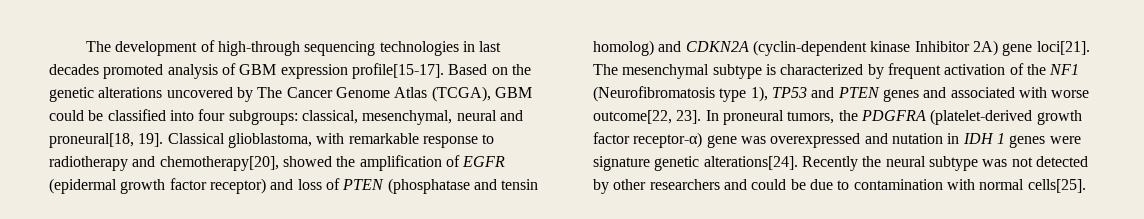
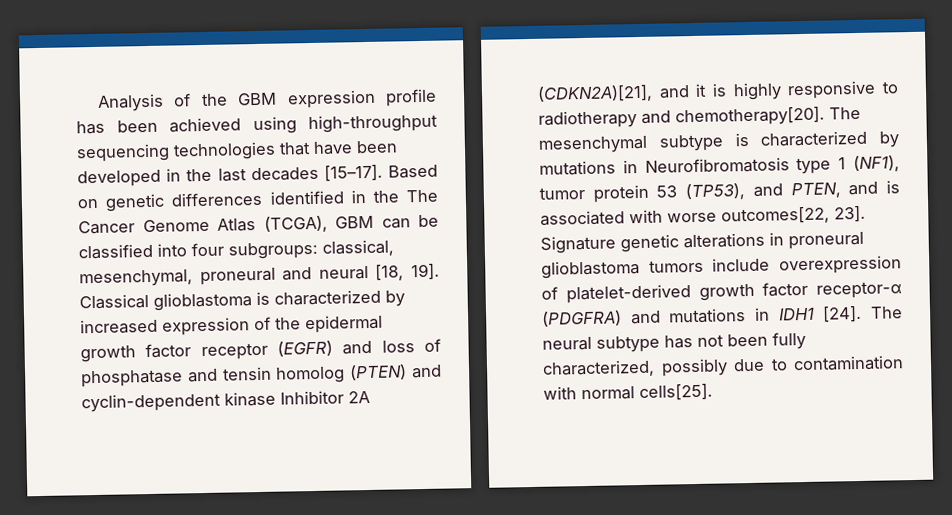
- The development of high-through sequencing technologies in last decades promoted analysis of GBM expression profile[15-17]. Based on the genetic alterations uncovered by The Cancer Genome Atlas (TCGA), GBM could be classified into four subgroups: classical, mesenchymal, neural and proneural[18, 19]. Classical glioblastoma, with remarkable response to radiotherapy and chemotherapy[20], showed the amplification of EGFR (epidermal growth factor receptor) and loss of PTEN (phosphatase and tensin homolog) and CDKN2A (cyclin-dependent kinase Inhibitor 2A) gene loci[21].
+ Analysis of the GBM expression profile has been achieved using high-throughput sequencing technologies that have been developed in the last decades [15–17]. Based on genetic differences identified in the The Cancer Genome Atlas (TCGA), GBM can be classified into four subgroups: classical, mesenchymal, proneural and neural [18, 19]. Classical glioblastoma is characterized by increased expression of the epidermal growth factor receptor (EGFR) and loss of phosphatase and tensin homolog (PTEN) and cyclin-dependent kinase Inhibitor 2A (CDKN2A)[21], and it is highly responsive to radiotherapy and chemotherapy[20].
- The mesenchymal subtype is characterized by frequent activation of the NF1 (Neurofibromatosis type 1), TP53 and PTEN genes and associated with worse outcome[22, 23]. In proneural tumors, the PDGFRA (platelet-derived growth factor receptor-α) gene was overexpressed and nutation in IDH 1 genes were signature genetic alterations[24]. Recently the neural subtype was not detected by other researchers and could be due to contamination with normal cells[25].
+ The mesenchymal subtype is characterized by mutations in Neurofibromatosis type 1 (NF1), tumor protein 53 (TP53), and PTEN, and is associated with worse outcomes[22, 23]. Signature genetic alterations in proneural glioblastoma tumors include overexpression of platelet-derived growth factor receptor-α (PDGFRA) and mutations in IDH1 [24]. The neural subtype has not been fully characterized, possibly due to contamination with normal cells[25].

